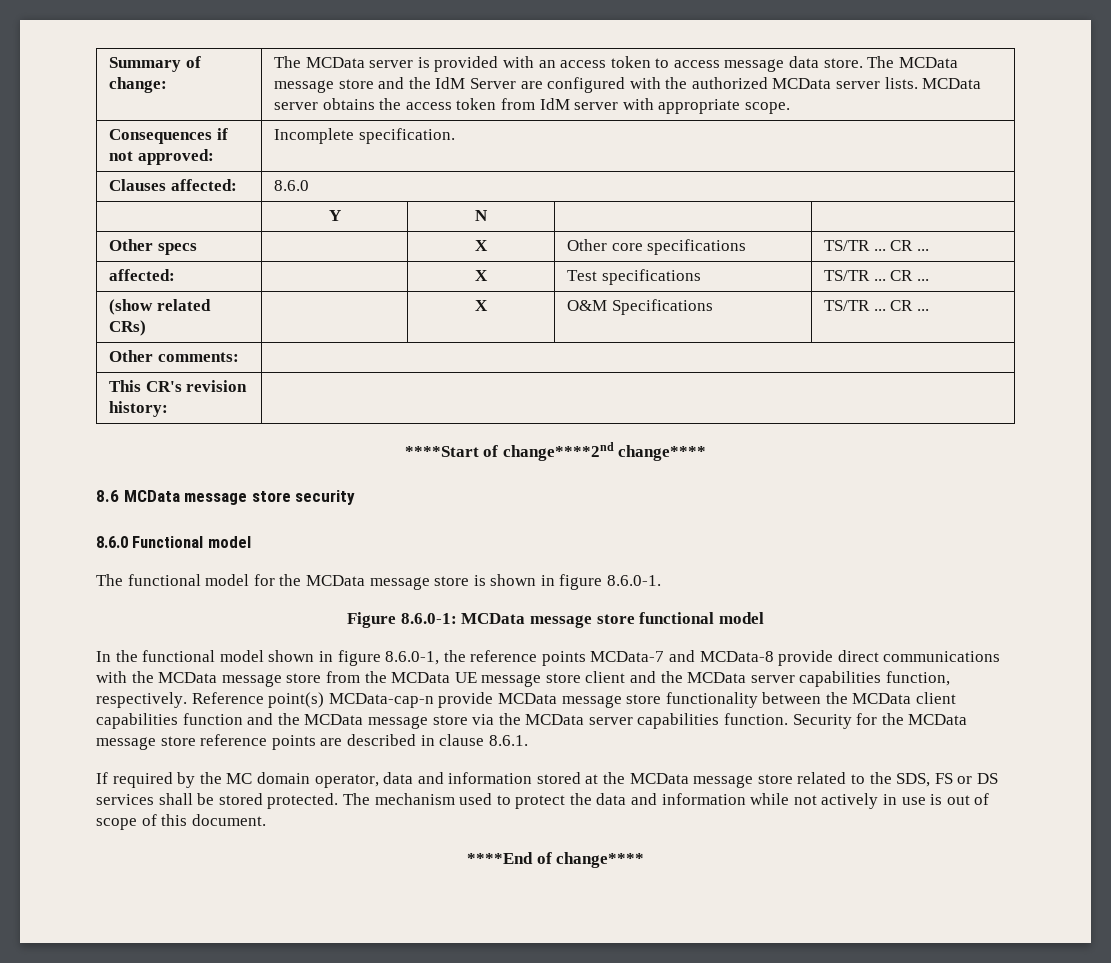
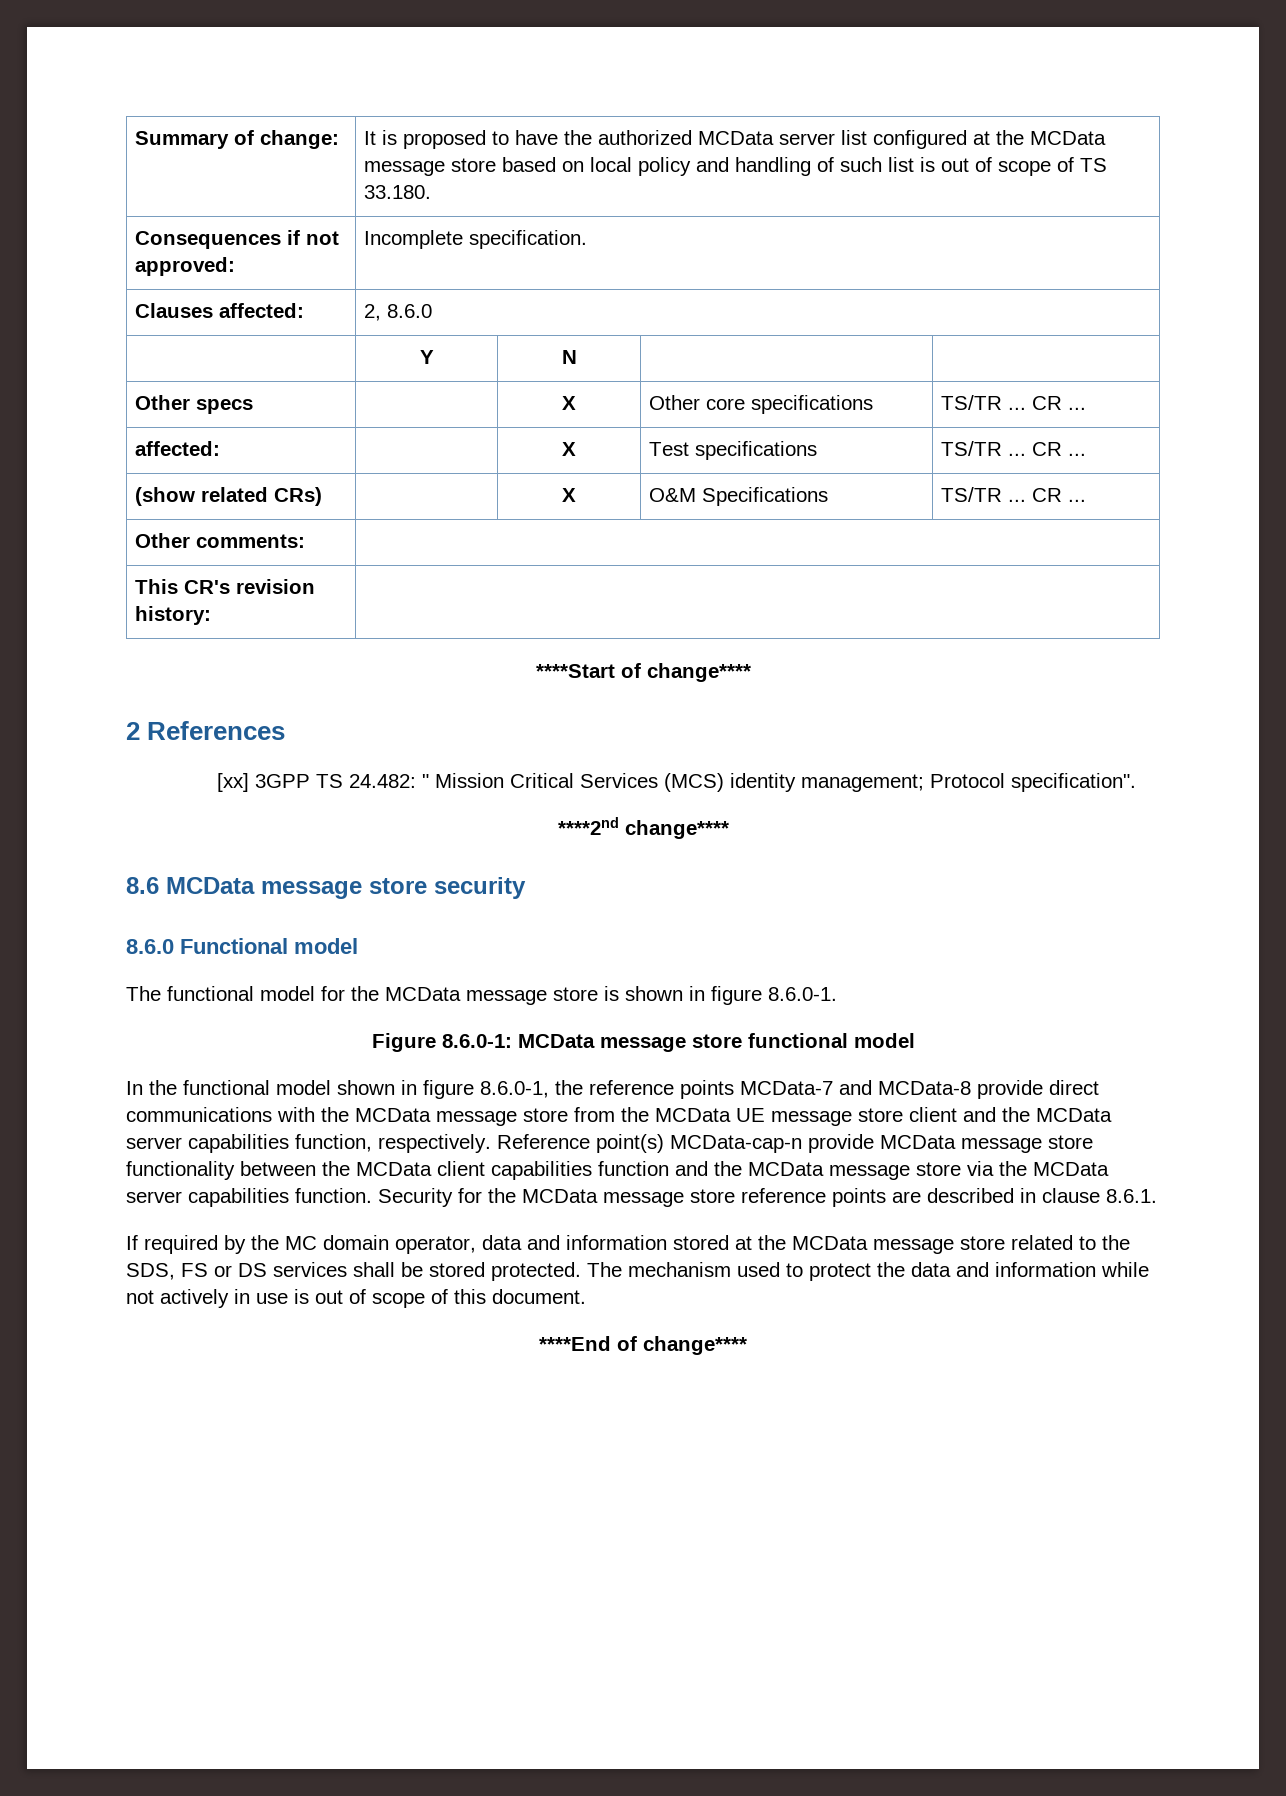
- The MCData server is provided with an access token to access message data store. The MCData message store and the IdM Server are configured with the authorized MCData server lists. MCData server obtains the access token from IdM server with appropriate scope.
+ It is proposed to have the authorized MCData server list configured at the MCData message store based on local policy and handling of such list is out of scope of TS 33.180.
- Clauses affected: | 8.6.0
+ Clauses affected: | 2, 8.6.0
- ****Start of change****2nd change****
+ ****Start of change****
+ 2 References
+ [xx] 3GPP TS 24.482: " Mission Critical Services (MCS) identity management; Protocol specification".
+ ****2nd change****

